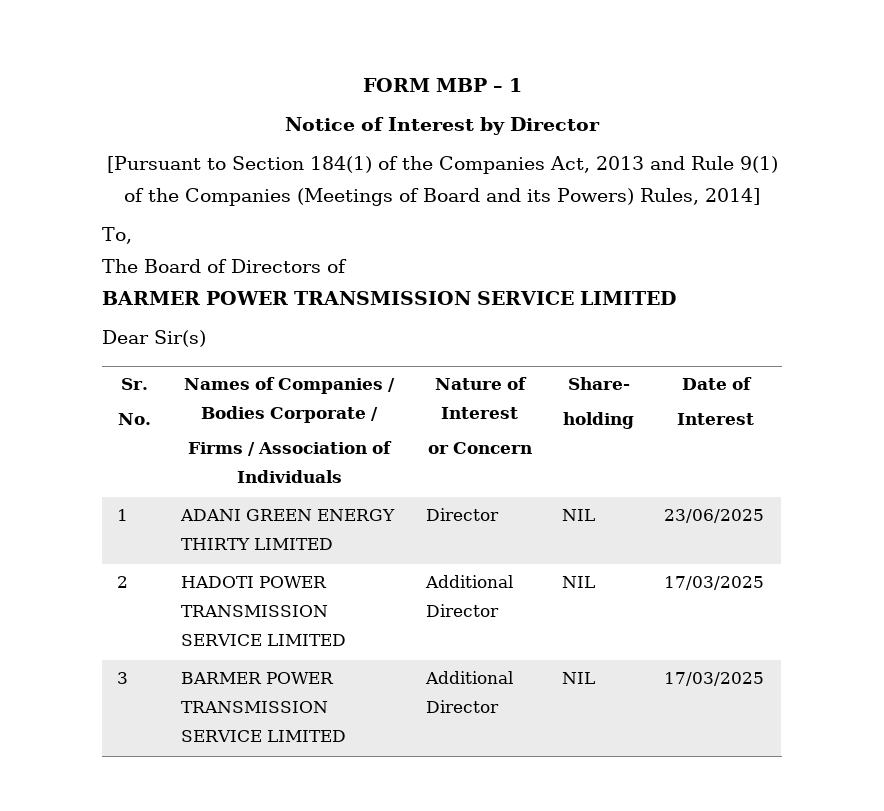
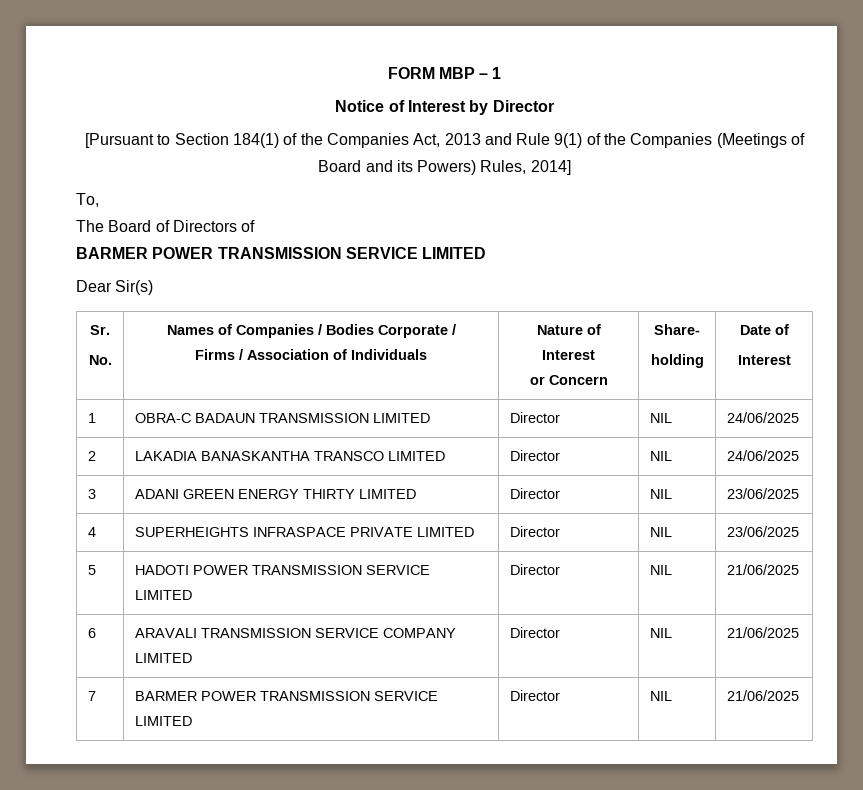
- 1 | ADANI GREEN ENERGY THIRTY LIMITED | Director | NIL | 23/06/2025
+ 1 | OBRA-C BADAUN TRANSMISSION LIMITED | Director | NIL | 24/06/2025
+ 2 | LAKADIA BANASKANTHA TRANSCO LIMITED | Director | NIL | 24/06/2025
+ 3 | ADANI GREEN ENERGY THIRTY LIMITED | Director | NIL | 23/06/2025
- 2 | HADOTI POWER TRANSMISSION SERVICE LIMITED | Additional Director | NIL | 17/03/2025
- 3 | BARMER POWER TRANSMISSION SERVICE LIMITED | Additional Director | NIL | 17/03/2025
+ 4 | SUPERHEIGHTS INFRASPACE PRIVATE LIMITED | Director | NIL | 23/06/2025
+ 5 | HADOTI POWER TRANSMISSION SERVICE LIMITED | Director | NIL | 21/06/2025
+ 6 | ARAVALI TRANSMISSION SERVICE COMPANY LIMITED | Director | NIL | 21/06/2025
+ 7 | BARMER POWER TRANSMISSION SERVICE LIMITED | Director | NIL | 21/06/2025

